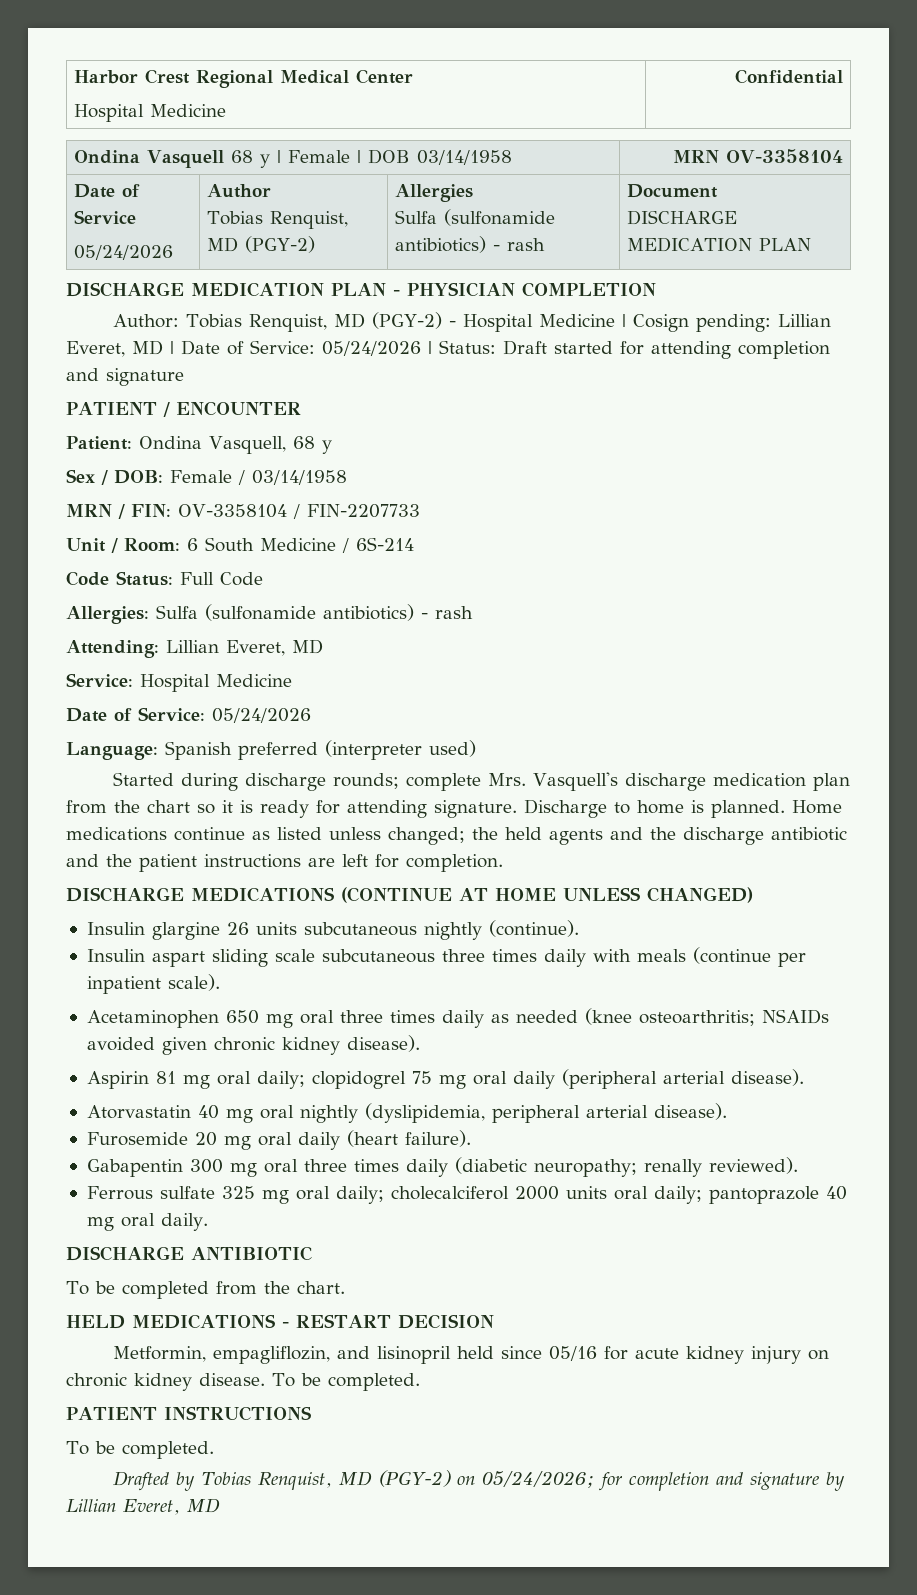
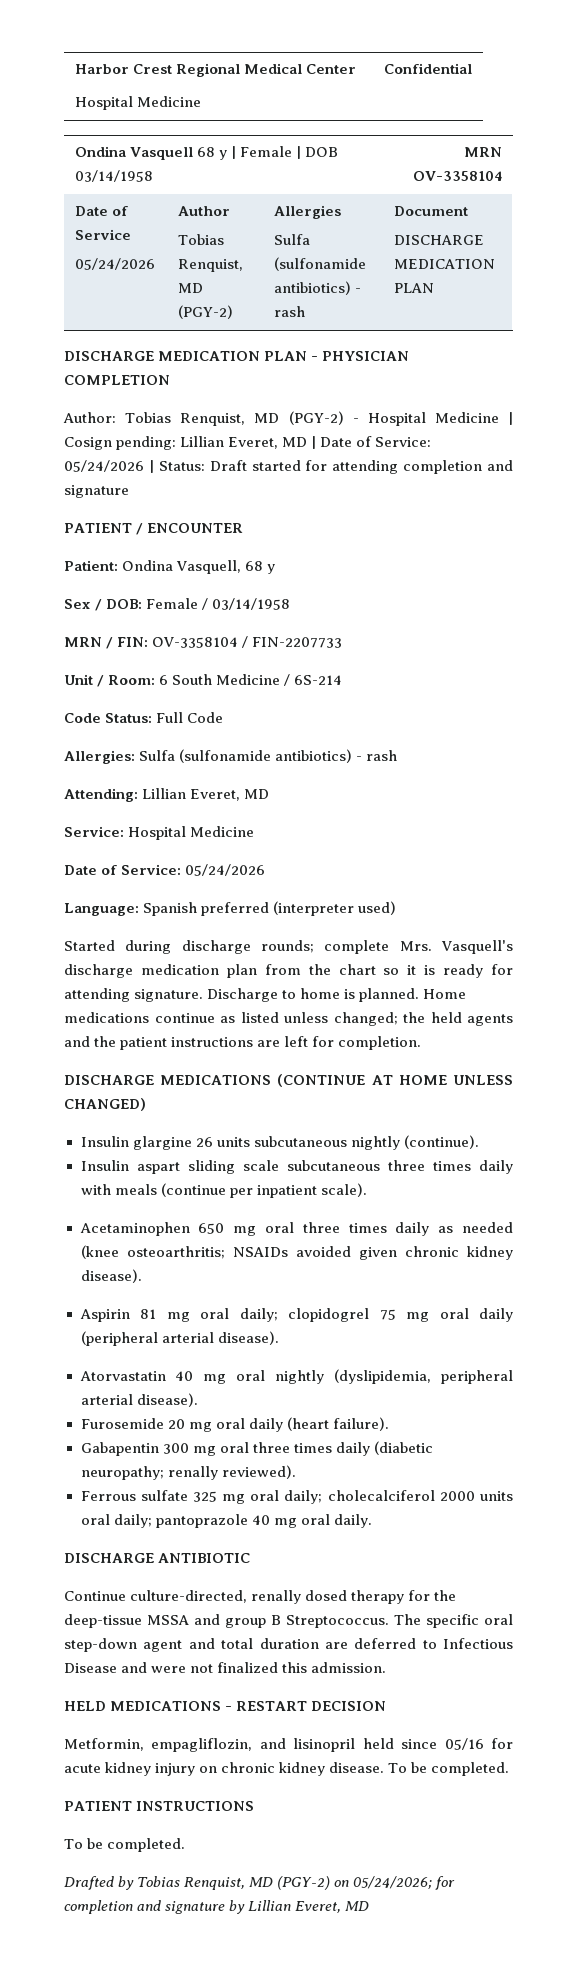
- Home medications continue as listed unless changed; the held agents and the discharge antibiotic and the patient instructions are left for completion.
+ Home medications continue as listed unless changed; the held agents and the patient instructions are left for completion.
- To be completed from the chart.
+ Continue culture-directed, renally dosed therapy for the deep-tissue MSSA and group B Streptococcus. The specific oral step-down agent and total duration are deferred to Infectious Disease and were not finalized this admission.

